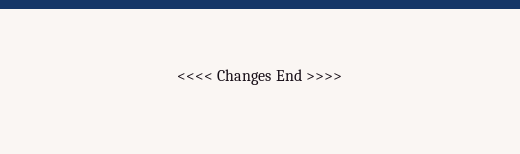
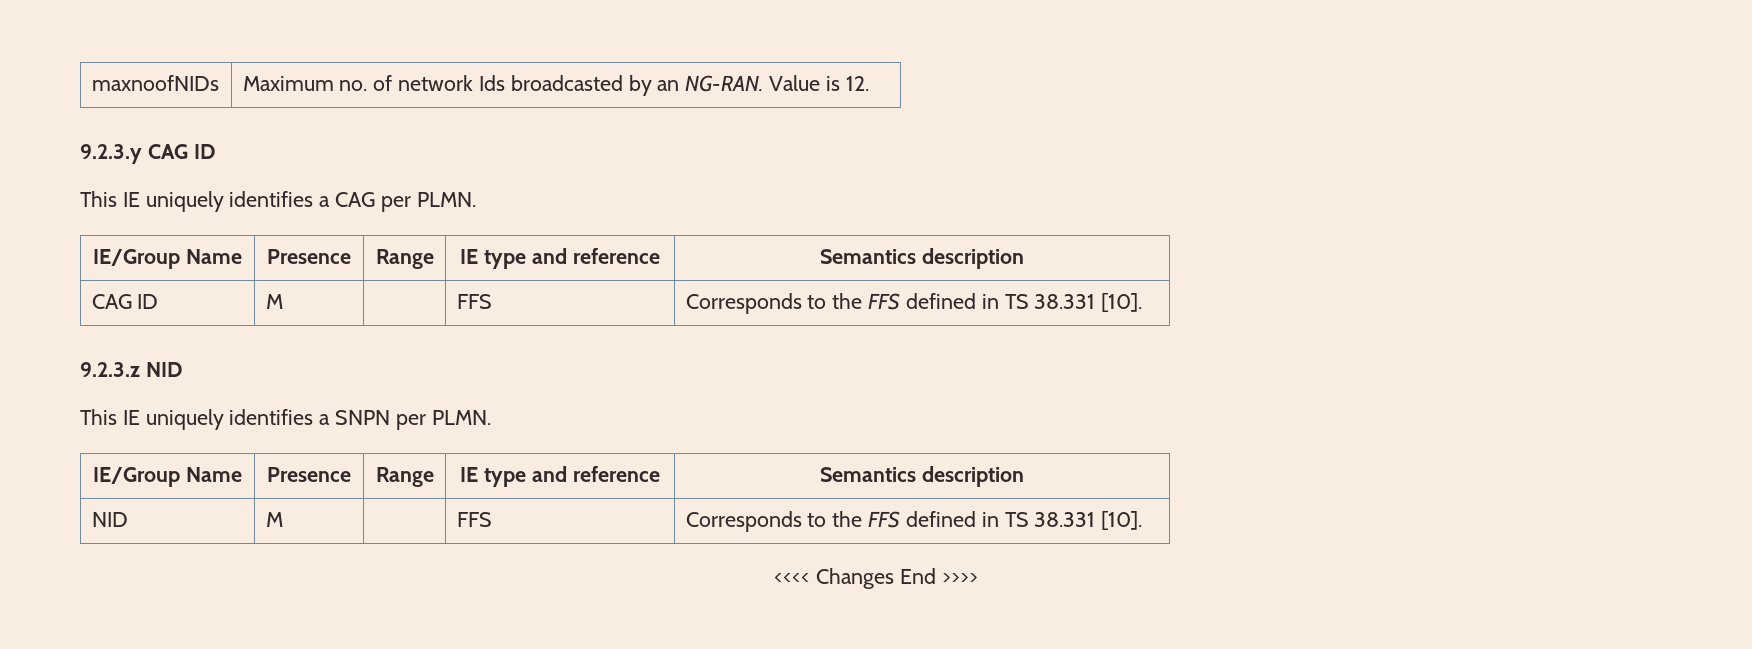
+ maxnoofNIDs | Maximum no. of network Ids broadcasted by an NG-RAN. Value is 12.
+ 9.2.3.y CAG ID
+ This IE uniquely identifies a CAG per PLMN.
+ IE/Group Name | Presence | Range | IE type and reference | Semantics description
+ CAG ID | M | | FFS | Corresponds to the FFS defined in TS 38.331 [10].
+ 9.2.3.z NID
+ This IE uniquely identifies a SNPN per PLMN.
+ IE/Group Name | Presence | Range | IE type and reference | Semantics description
+ NID | M | | FFS | Corresponds to the FFS defined in TS 38.331 [10].

